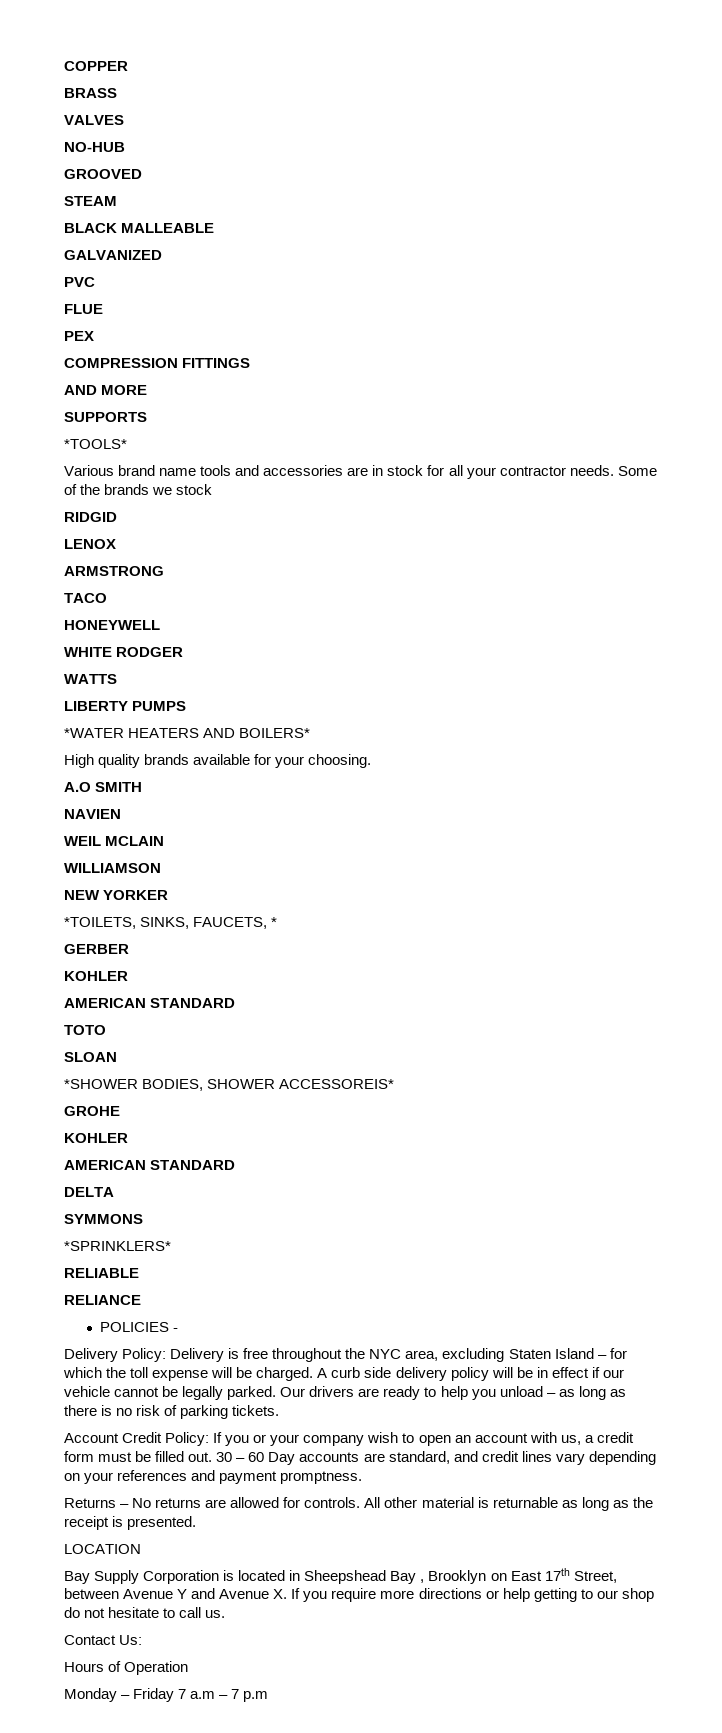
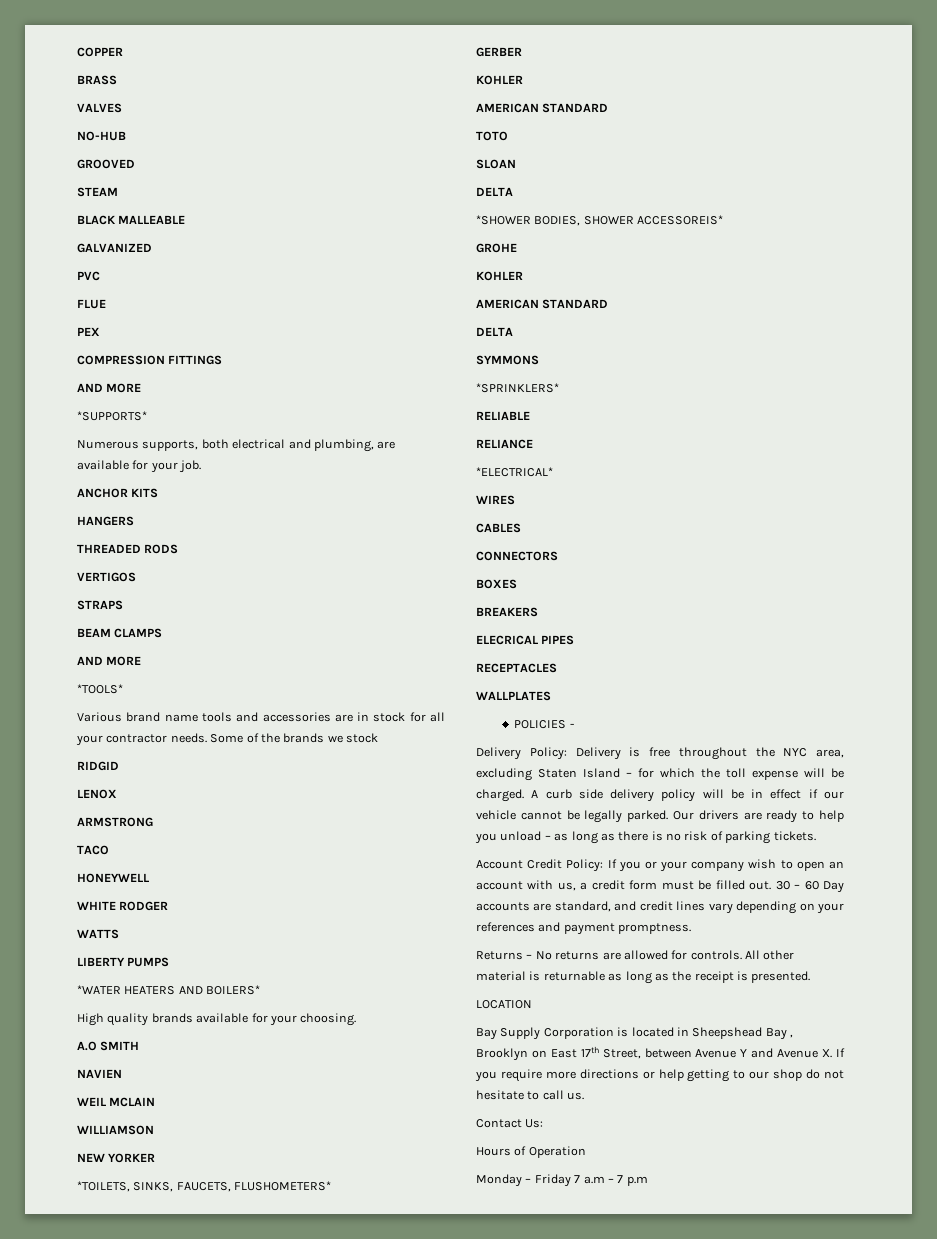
- SUPPORTS
+ *SUPPORTS*
+ Numerous supports, both electrical and plumbing, are available for your job.
+ ANCHOR KITS
+ HANGERS
+ THREADED RODS
+ VERTIGOS
+ STRAPS
+ BEAM CLAMPS
+ AND MORE
- *TOILETS, SINKS, FAUCETS, *
+ *TOILETS, SINKS, FAUCETS, FLUSHOMETERS*
  SLOAN
+ DELTA
+ *ELECTRICAL*
+ WIRES
+ CABLES
+ CONNECTORS
+ BOXES
+ BREAKERS
+ ELECRICAL PIPES
+ RECEPTACLES
+ WALLPLATES

